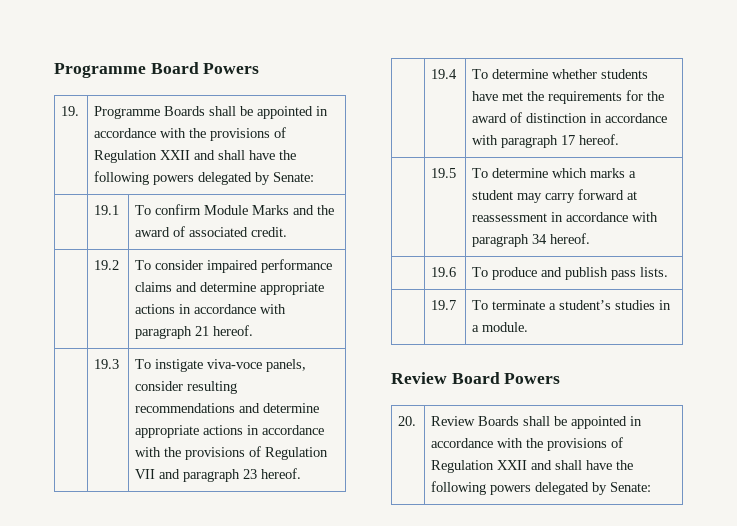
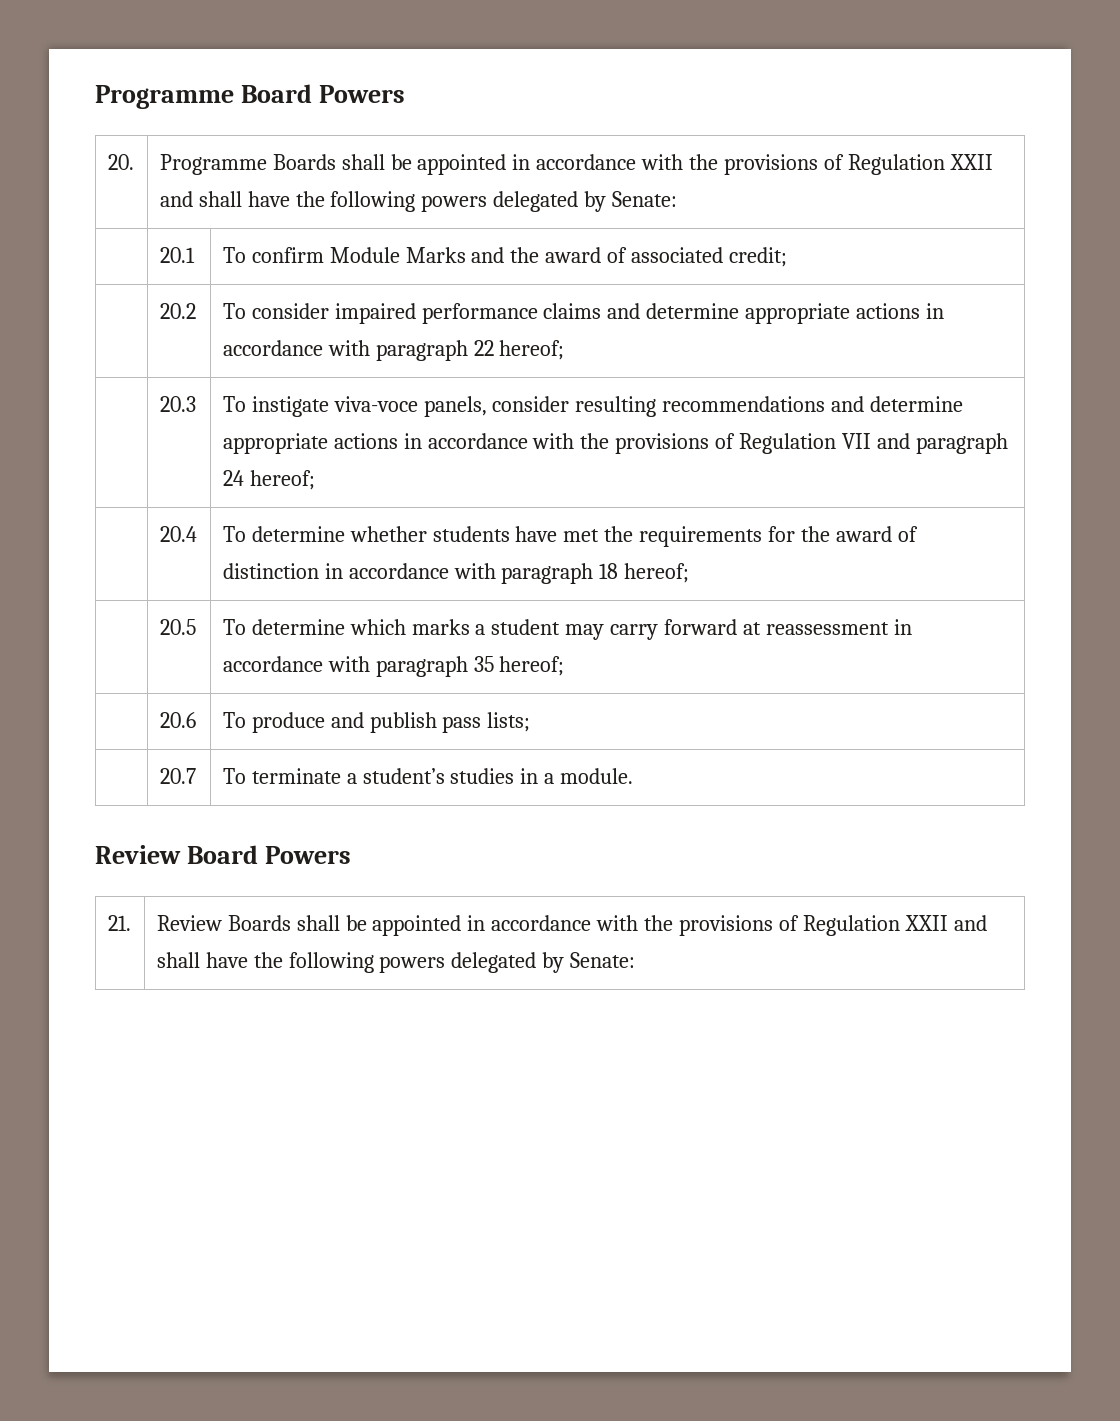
- 19. | Programme Boards shall be appointed in accordance with the provisions of Regulation XXII and shall have the following powers delegated by Senate:
+ 20. | Programme Boards shall be appointed in accordance with the provisions of Regulation XXII and shall have the following powers delegated by Senate:
- | 19.1 | To confirm Module Marks and the award of associated credit.
- | 19.2 | To consider impaired performance claims and determine appropriate actions in accordance with paragraph 21 hereof.
- | 19.3 | To instigate viva-voce panels, consider resulting recommendations and determine appropriate actions in accordance with the provisions of Regulation VII and paragraph 23 hereof.
- | 19.4 | To determine whether students have met the requirements for the award of distinction in accordance with paragraph 17 hereof.
- | 19.5 | To determine which marks a student may carry forward at reassessment in accordance with paragraph 34 hereof.
- | 19.6 | To produce and publish pass lists.
- | 19.7 | To terminate a student’s studies in a module.
+ | 20.1 | To confirm Module Marks and the award of associated credit;
+ | 20.2 | To consider impaired performance claims and determine appropriate actions in accordance with paragraph 22 hereof;
+ | 20.3 | To instigate viva-voce panels, consider resulting recommendations and determine appropriate actions in accordance with the provisions of Regulation VII and paragraph 24 hereof;
+ | 20.4 | To determine whether students have met the requirements for the award of distinction in accordance with paragraph 18 hereof;
+ | 20.5 | To determine which marks a student may carry forward at reassessment in accordance with paragraph 35 hereof;
+ | 20.6 | To produce and publish pass lists;
+ | 20.7 | To terminate a student’s studies in a module.
- 20. | Review Boards shall be appointed in accordance with the provisions of Regulation XXII and shall have the following powers delegated by Senate:
+ 21. | Review Boards shall be appointed in accordance with the provisions of Regulation XXII and shall have the following powers delegated by Senate:

